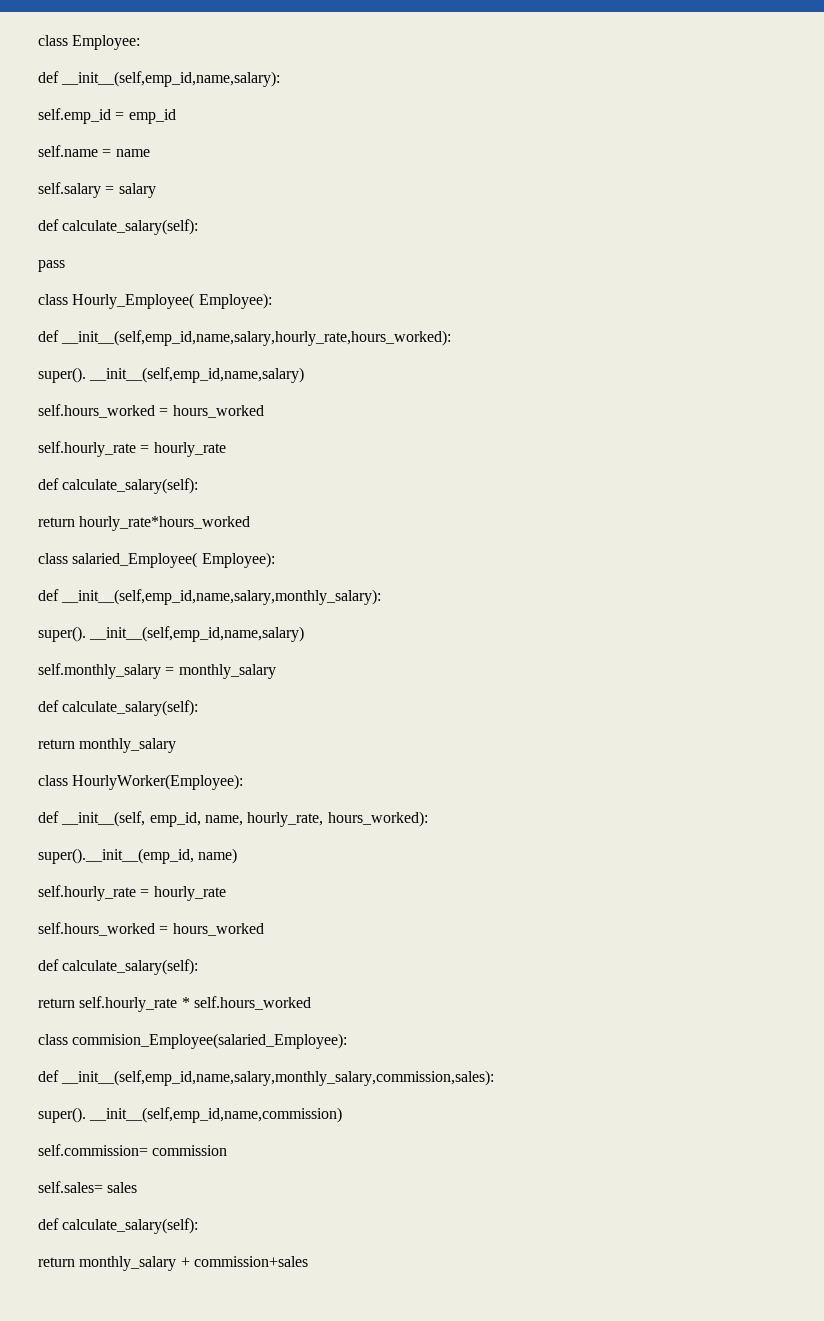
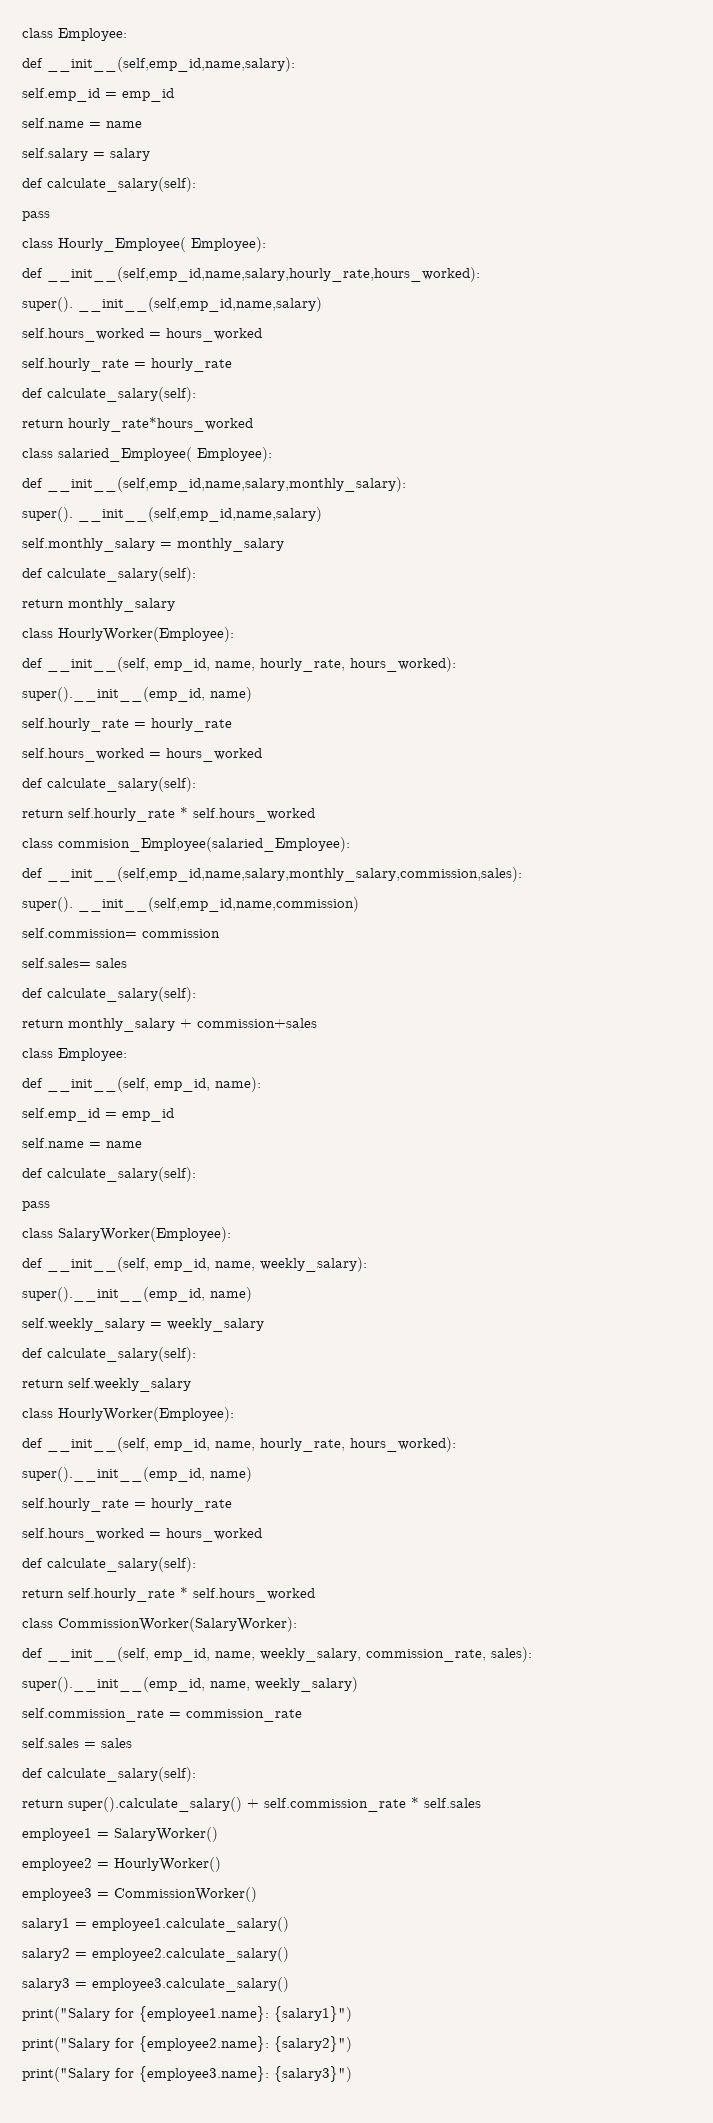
  return monthly_salary + commission+sales
+ class Employee:
+ def __init__(self, emp_id, name):
+ self.emp_id = emp_id
+ self.name = name
+ def calculate_salary(self):
+ pass
+ class SalaryWorker(Employee):
+ def __init__(self, emp_id, name, weekly_salary):
+ super().__init__(emp_id, name)
+ self.weekly_salary = weekly_salary
+ def calculate_salary(self):
+ return self.weekly_salary
+ class HourlyWorker(Employee):
+ def __init__(self, emp_id, name, hourly_rate, hours_worked):
+ super().__init__(emp_id, name)
+ self.hourly_rate = hourly_rate
+ self.hours_worked = hours_worked
+ def calculate_salary(self):
+ return self.hourly_rate * self.hours_worked
+ class CommissionWorker(SalaryWorker):
+ def __init__(self, emp_id, name, weekly_salary, commission_rate, sales):
+ super().__init__(emp_id, name, weekly_salary)
+ self.commission_rate = commission_rate
+ self.sales = sales
+ def calculate_salary(self):
+ return super().calculate_salary() + self.commission_rate * self.sales
+ employee1 = SalaryWorker()
+ employee2 = HourlyWorker()
+ employee3 = CommissionWorker()
+ salary1 = employee1.calculate_salary()
+ salary2 = employee2.calculate_salary()
+ salary3 = employee3.calculate_salary()
+ print("Salary for {employee1.name}: {salary1}")
+ print("Salary for {employee2.name}: {salary2}")
+ print("Salary for {employee3.name}: {salary3}")

